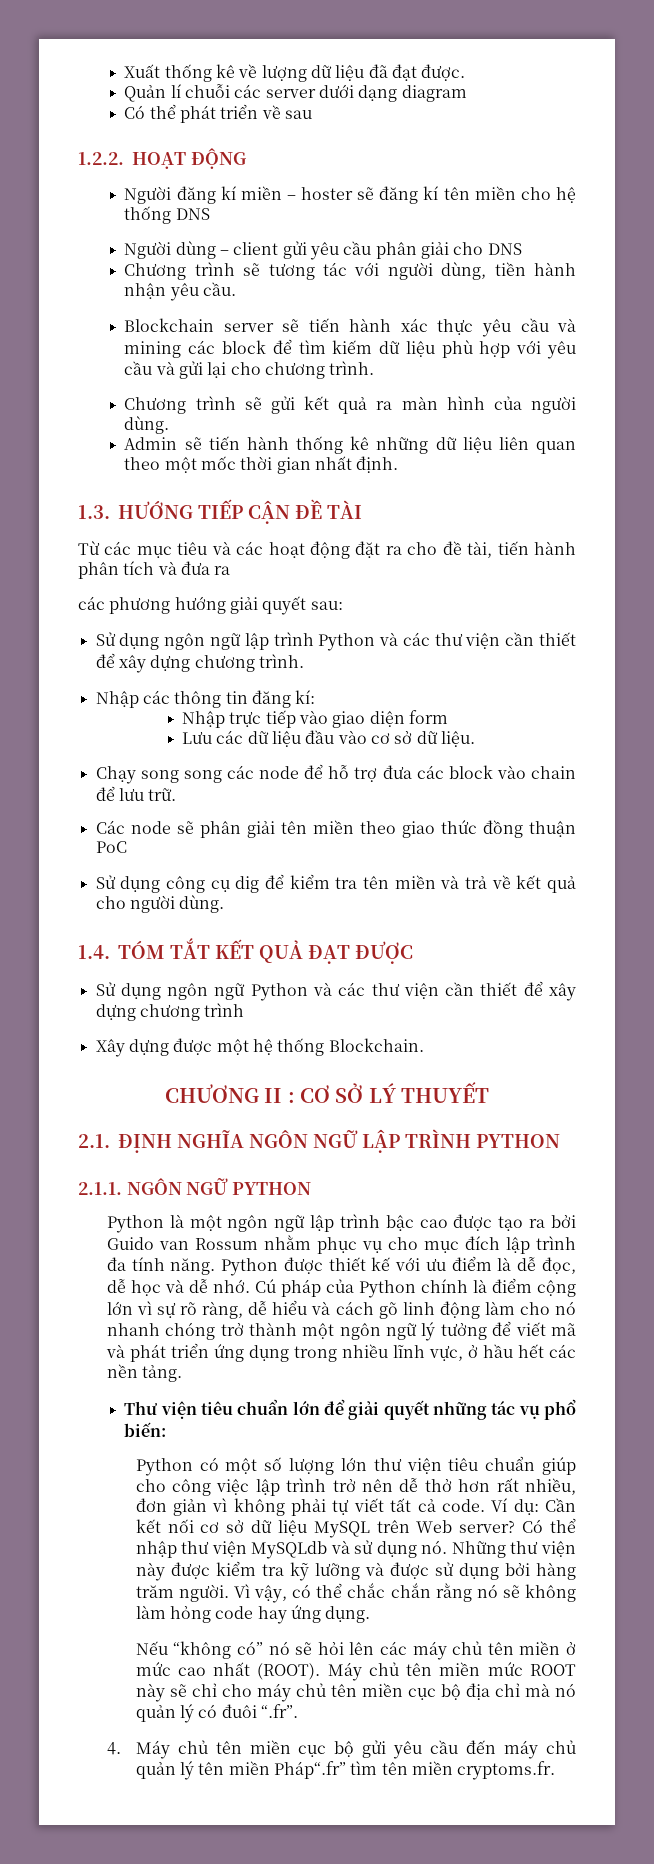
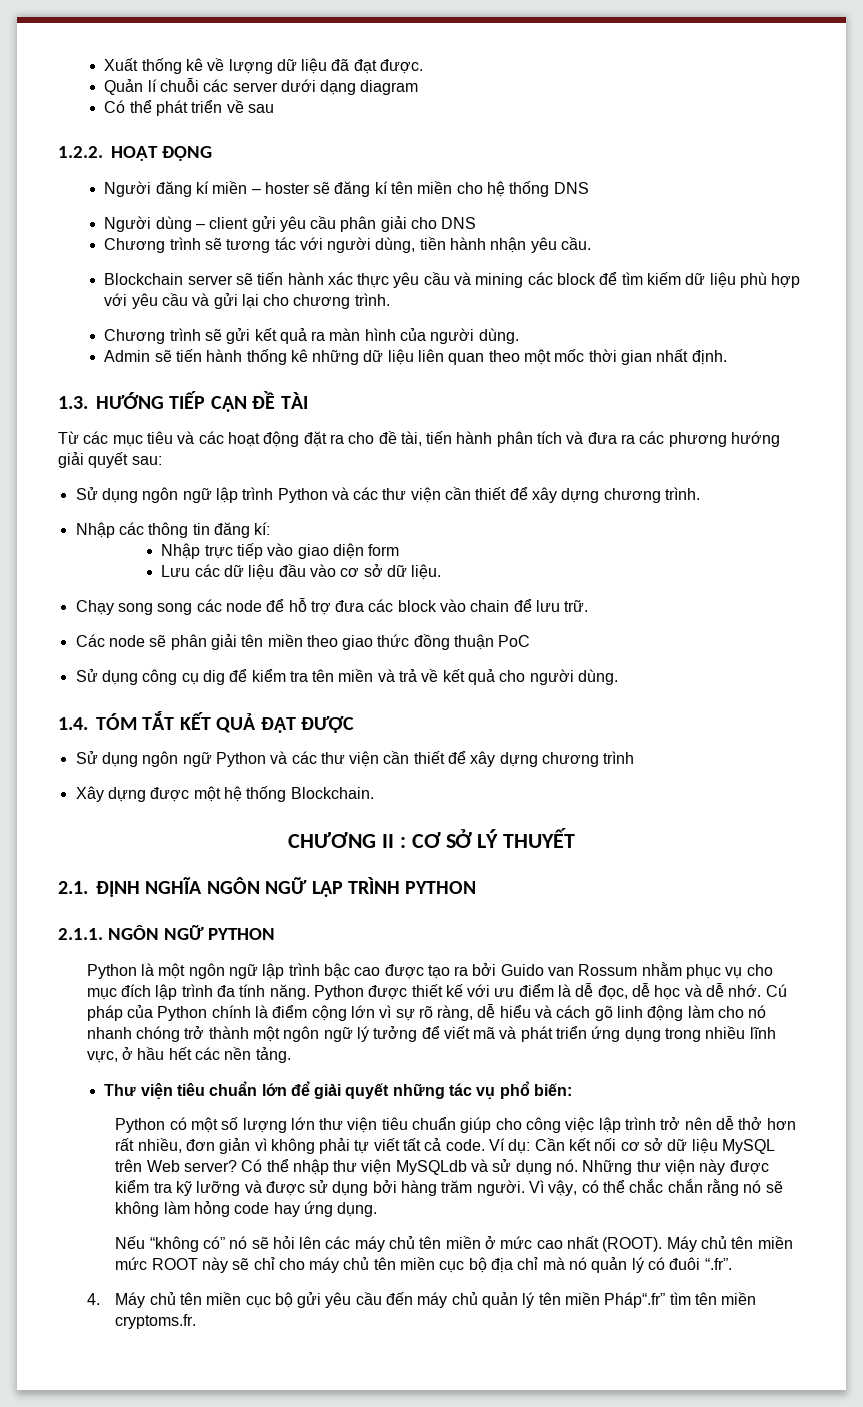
- Từ các mục tiêu và các hoạt động đặt ra cho đề tài, tiến hành phân tích và đưa ra
- các phương hướng giải quyết sau:
+ Từ các mục tiêu và các hoạt động đặt ra cho đề tài, tiến hành phân tích và đưa ra các phương hướng giải quyết sau:

